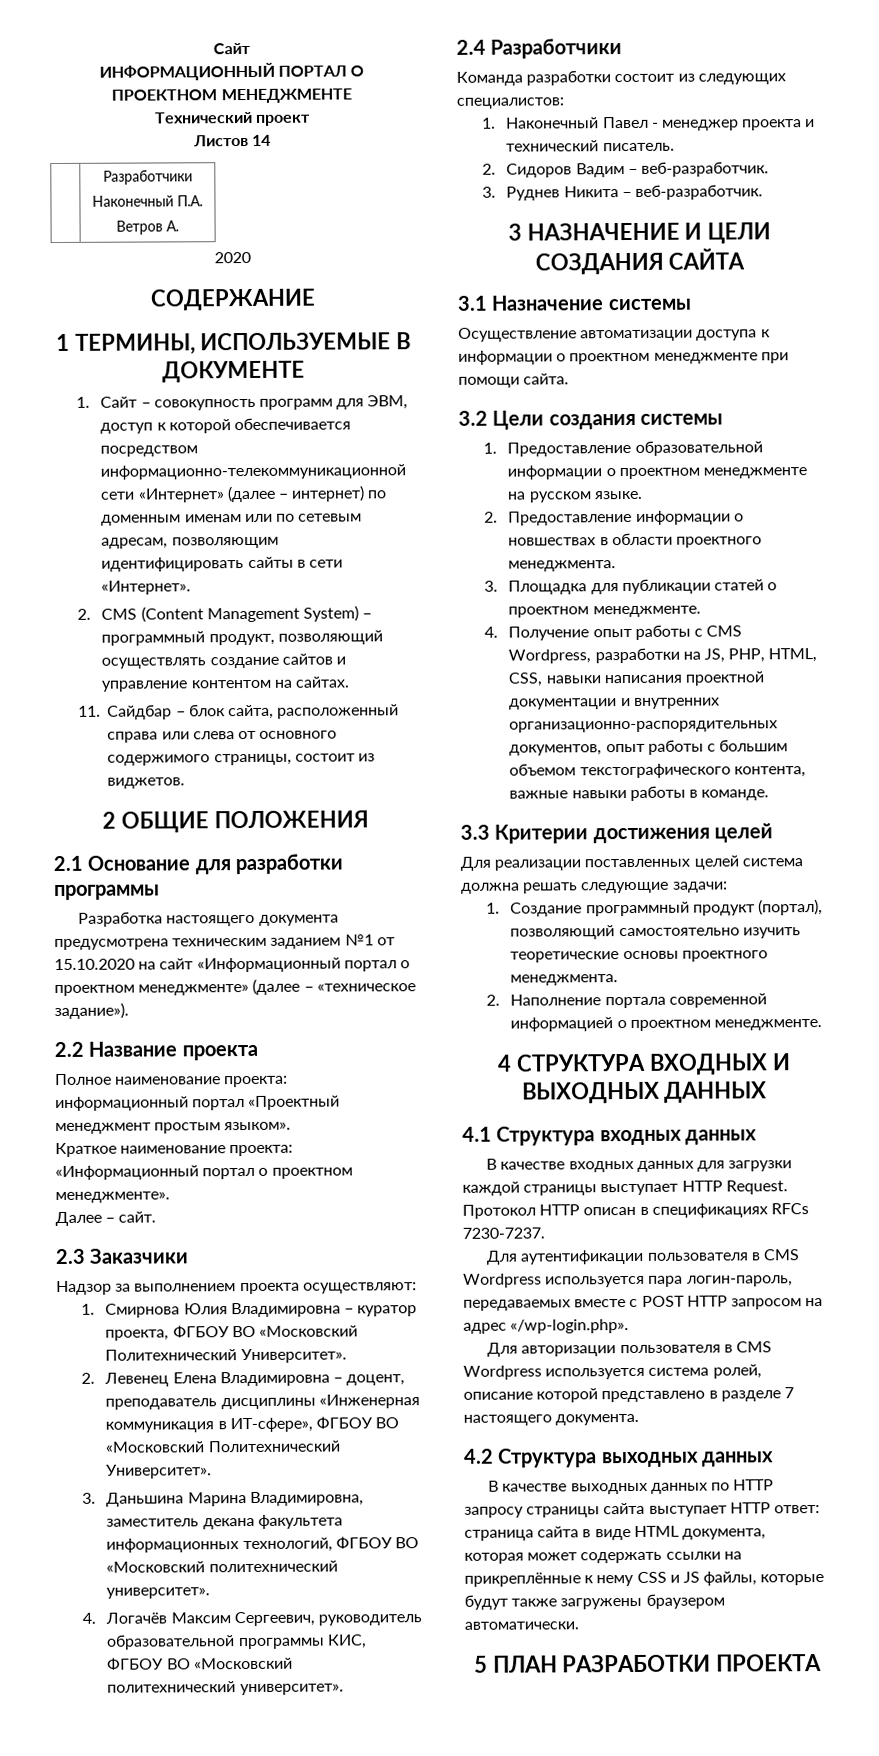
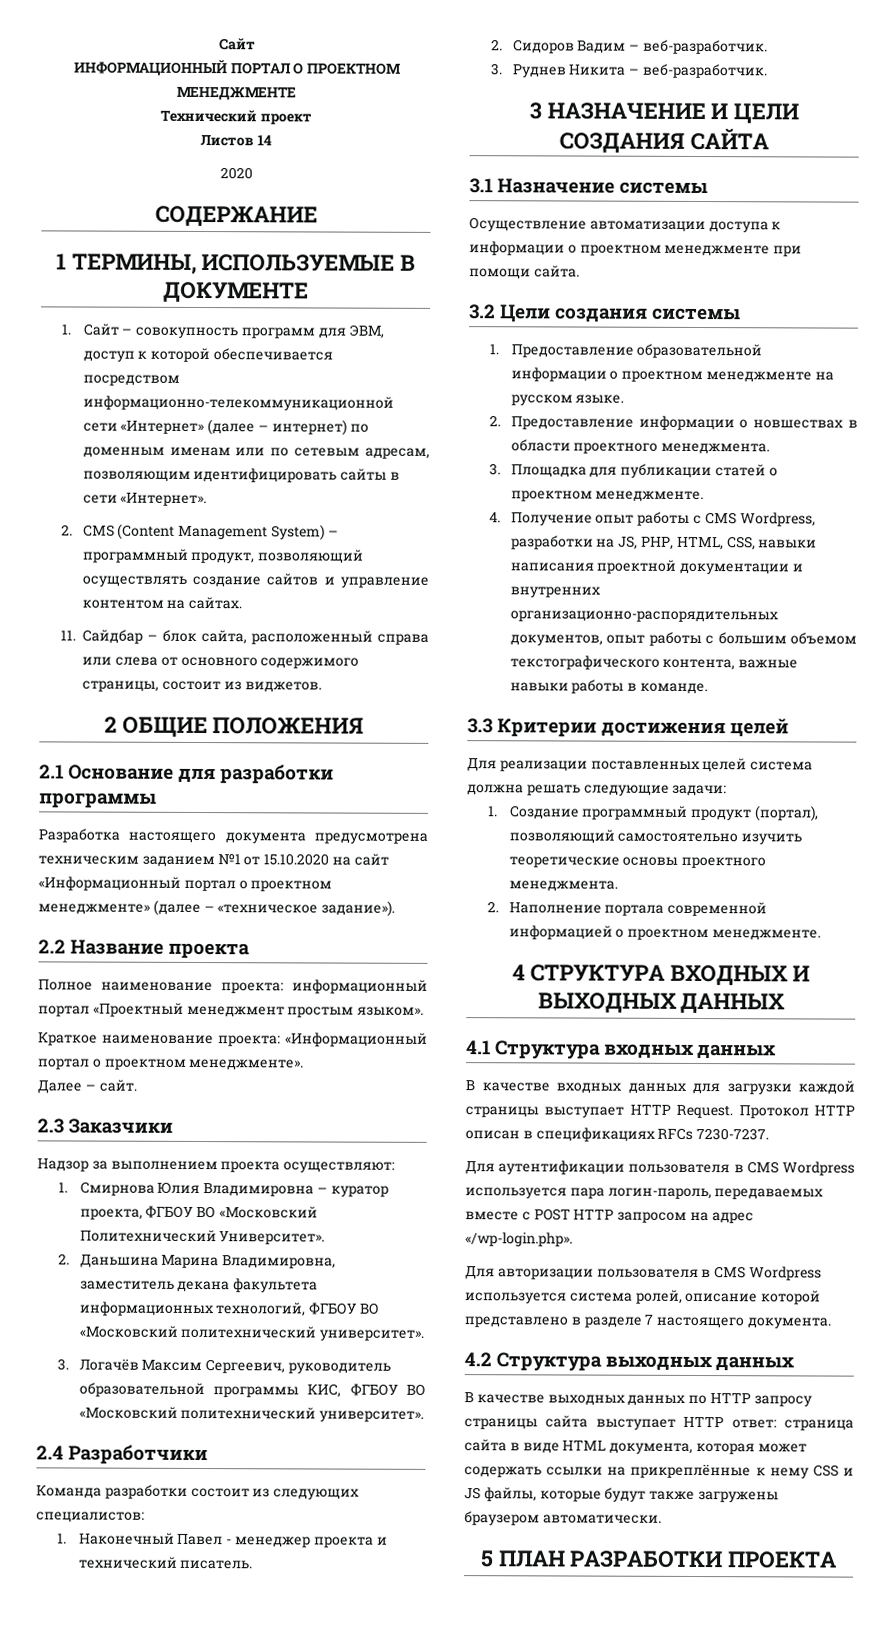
- | Разработчики
- Наконечный П.А.
- Ветров А.
- 2. Левенец Елена Владимировна – доцент, преподаватель дисциплины «Инженерная коммуникация в ИТ-сфере», ФГБОУ ВО «Московский Политехнический Университет».
- 3. Даньшина Марина Владимировна, заместитель декана факультета информационных технологий, ФГБОУ ВО «Московский политехнический университет».
+ 2. Даньшина Марина Владимировна, заместитель декана факультета информационных технологий, ФГБОУ ВО «Московский политехнический университет».
- 4. Логачёв Максим Сергеевич, руководитель образовательной программы КИС, ФГБОУ ВО «Московский политехнический университет».
+ 3. Логачёв Максим Сергеевич, руководитель образовательной программы КИС, ФГБОУ ВО «Московский политехнический университет».

